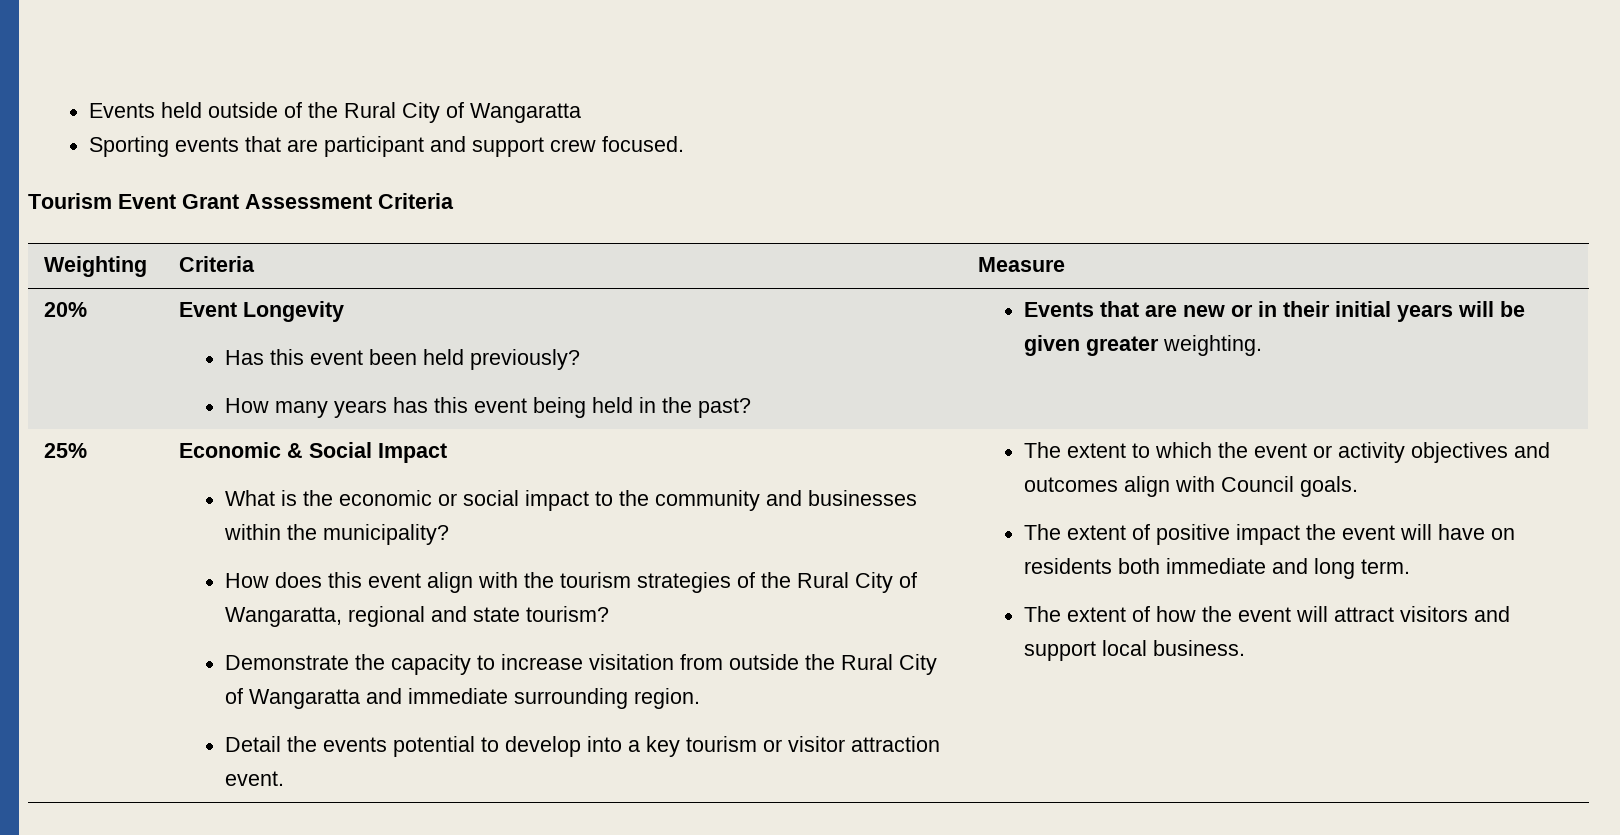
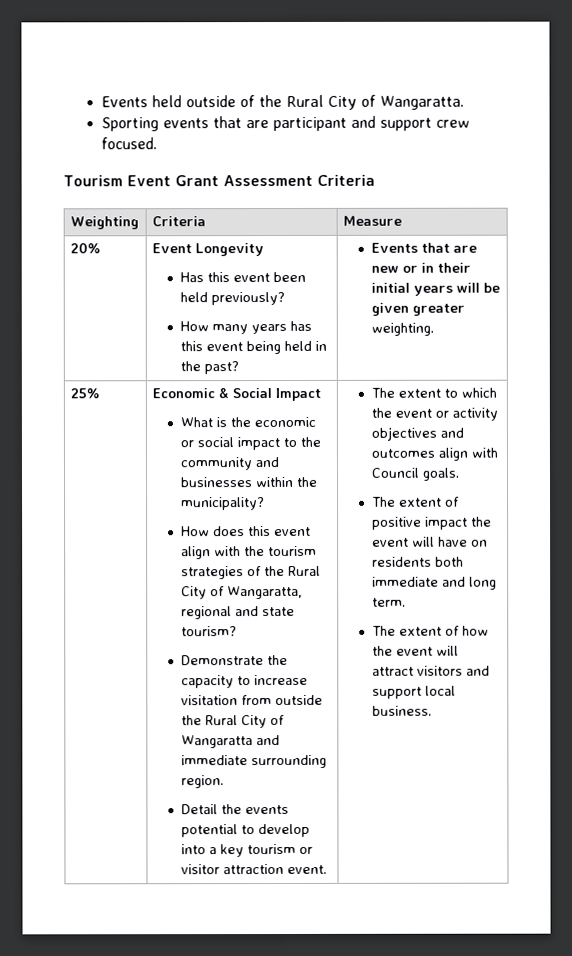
- Events held outside of the Rural City of Wangaratta
+ Events held outside of the Rural City of Wangaratta.

